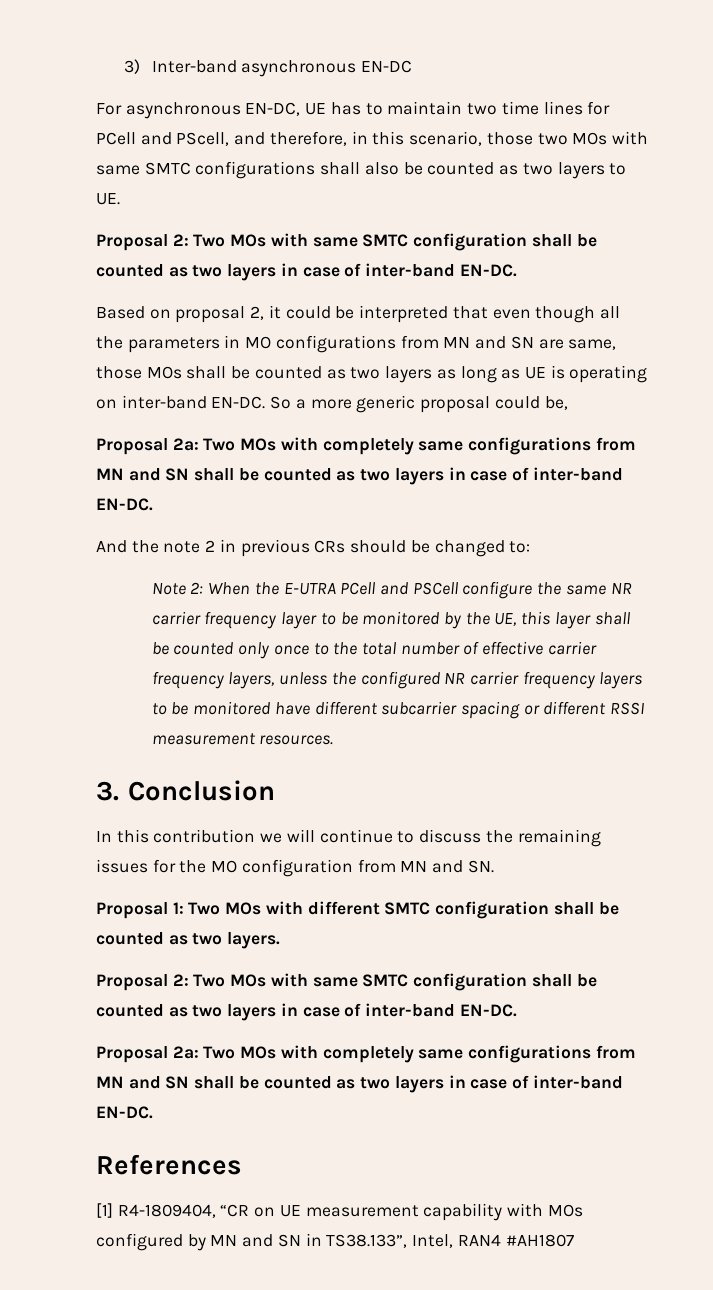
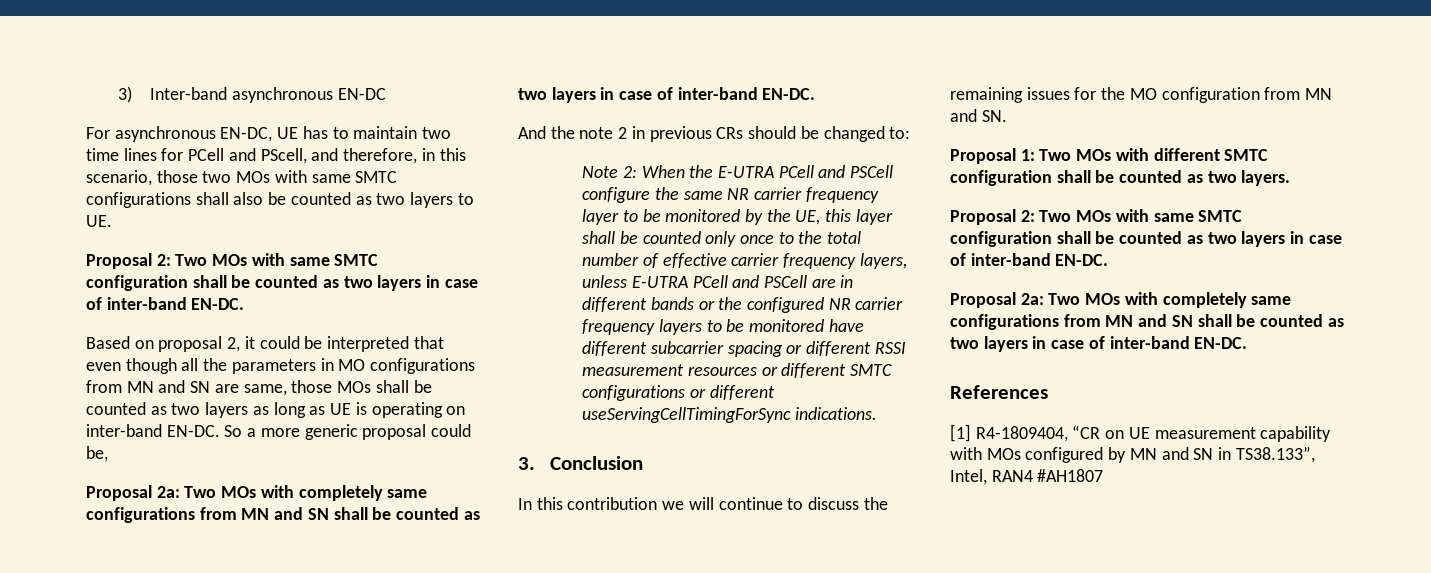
- Note 2: When the E-UTRA PCell and PSCell configure the same NR carrier frequency layer to be monitored by the UE, this layer shall be counted only once to the total number of effective carrier frequency layers, unless the configured NR carrier frequency layers to be monitored have different subcarrier spacing or different RSSI measurement resources.
+ Note 2: When the E-UTRA PCell and PSCell configure the same NR carrier frequency layer to be monitored by the UE, this layer shall be counted only once to the total number of effective carrier frequency layers, unless E-UTRA PCell and PSCell are in different bands or the configured NR carrier frequency layers to be monitored have different subcarrier spacing or different RSSI measurement resources or different SMTC configurations or different useServingCellTimingForSync indications.

